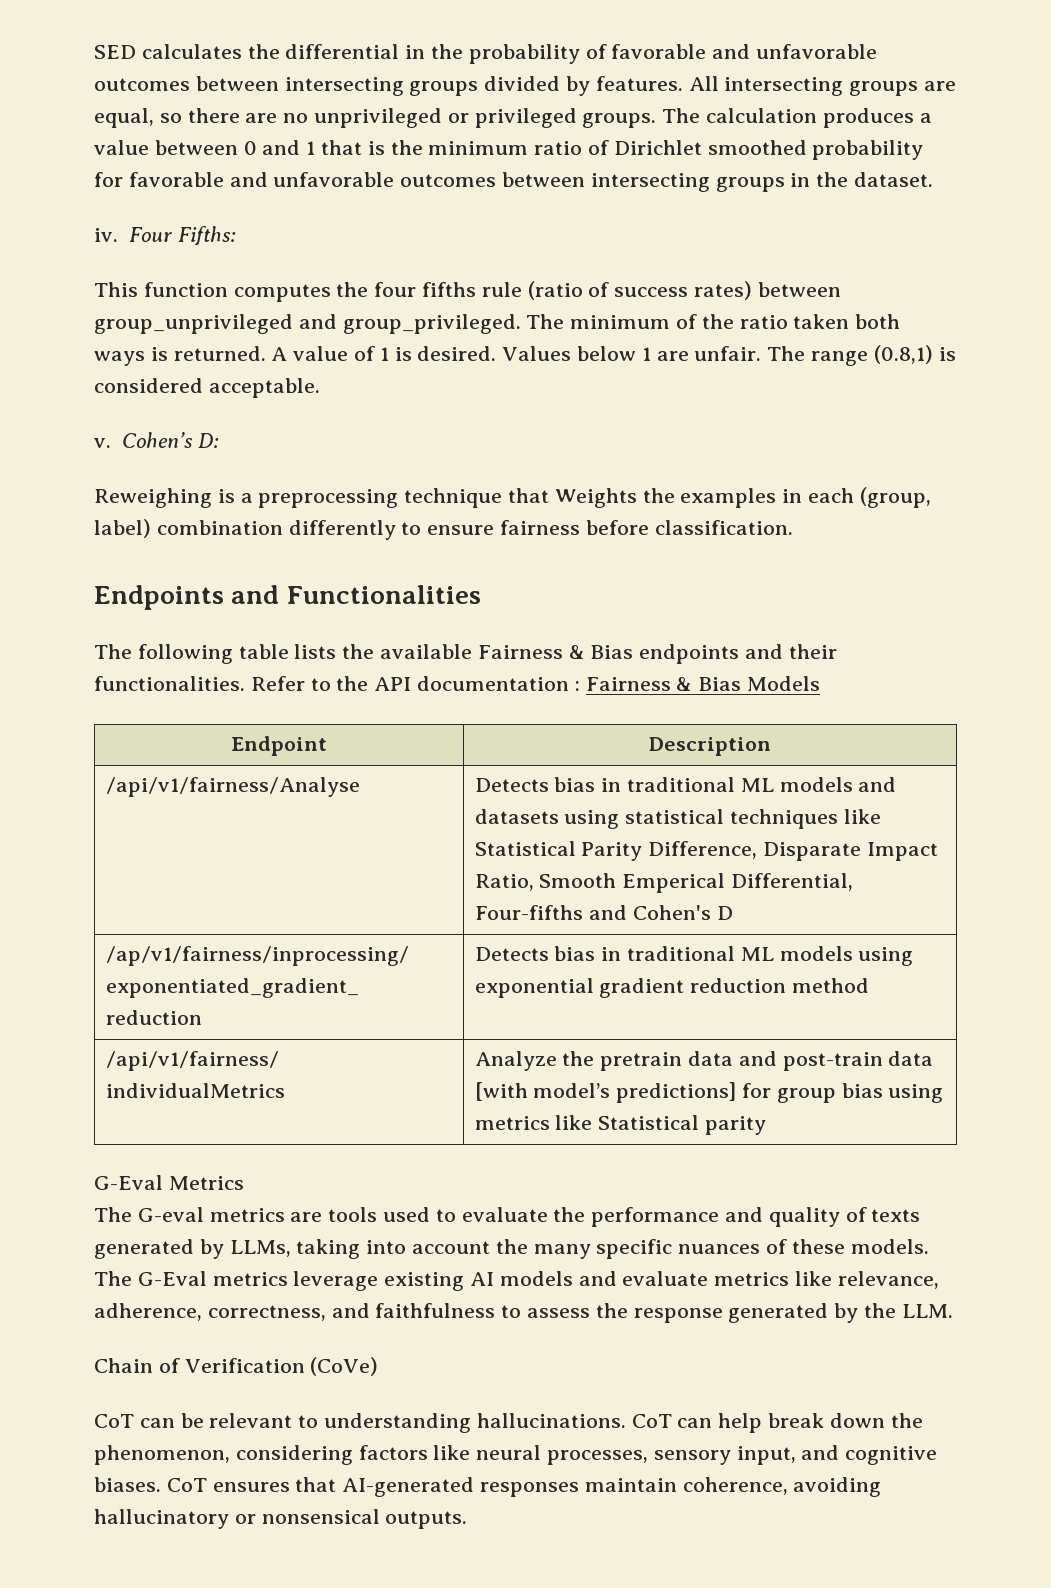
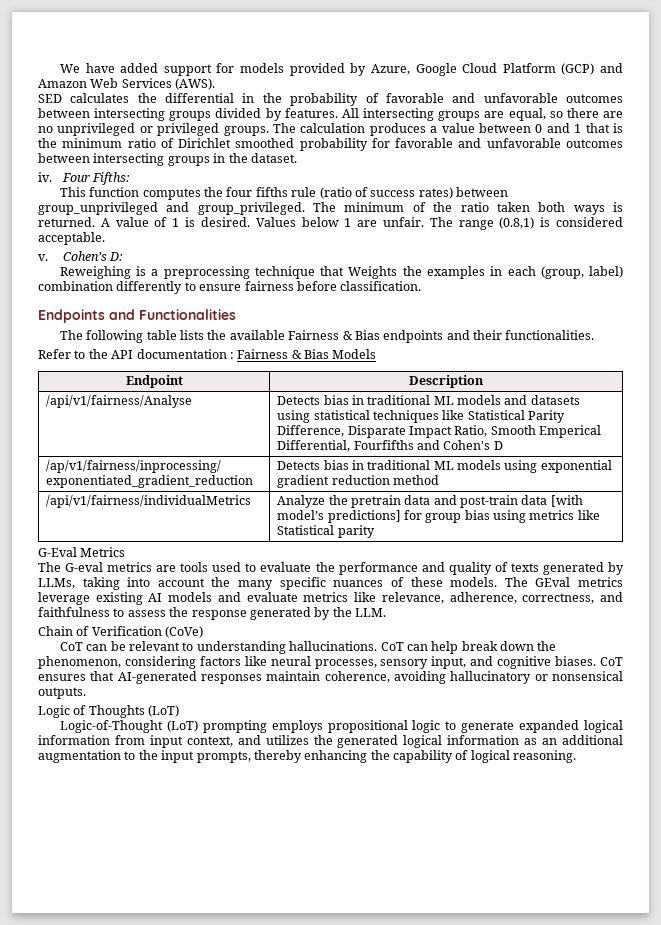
+ We have added support for models provided by Azure, Google Cloud Platform (GCP) and Amazon Web Services (AWS).
- The following table lists the available Fairness & Bias endpoints and their functionalities. Refer to the API documentation : Fairness & Bias Models
+ The following table lists the available Fairness & Bias endpoints and their functionalities.
+ Refer to the API documentation : Fairness & Bias Models
- /api/v1/fairness/Analyse | Detects bias in traditional ML models and datasets using statistical techniques like Statistical Parity Difference, Disparate Impact Ratio, Smooth Emperical Differential, Four-fifths and Cohen's D
+ /api/v1/fairness/Analyse | Detects bias in traditional ML models and datasets using statistical techniques like Statistical Parity Difference, Disparate Impact Ratio, Smooth Emperical Differential, Fourfifths and Cohen's D
- The G-Eval metrics leverage existing AI models and evaluate metrics like relevance, adherence, correctness, and faithfulness to assess the response generated by the LLM.
+ The GEval metrics leverage existing AI models and evaluate metrics like relevance, adherence, correctness, and faithfulness to assess the response generated by the LLM.
+ Logic of Thoughts (LoT)
+ Logic-of-Thought (LoT) prompting employs propositional logic to generate expanded logical information from input context, and utilizes the generated logical information as an additional augmentation to the input prompts, thereby enhancing the capability of logical reasoning.

